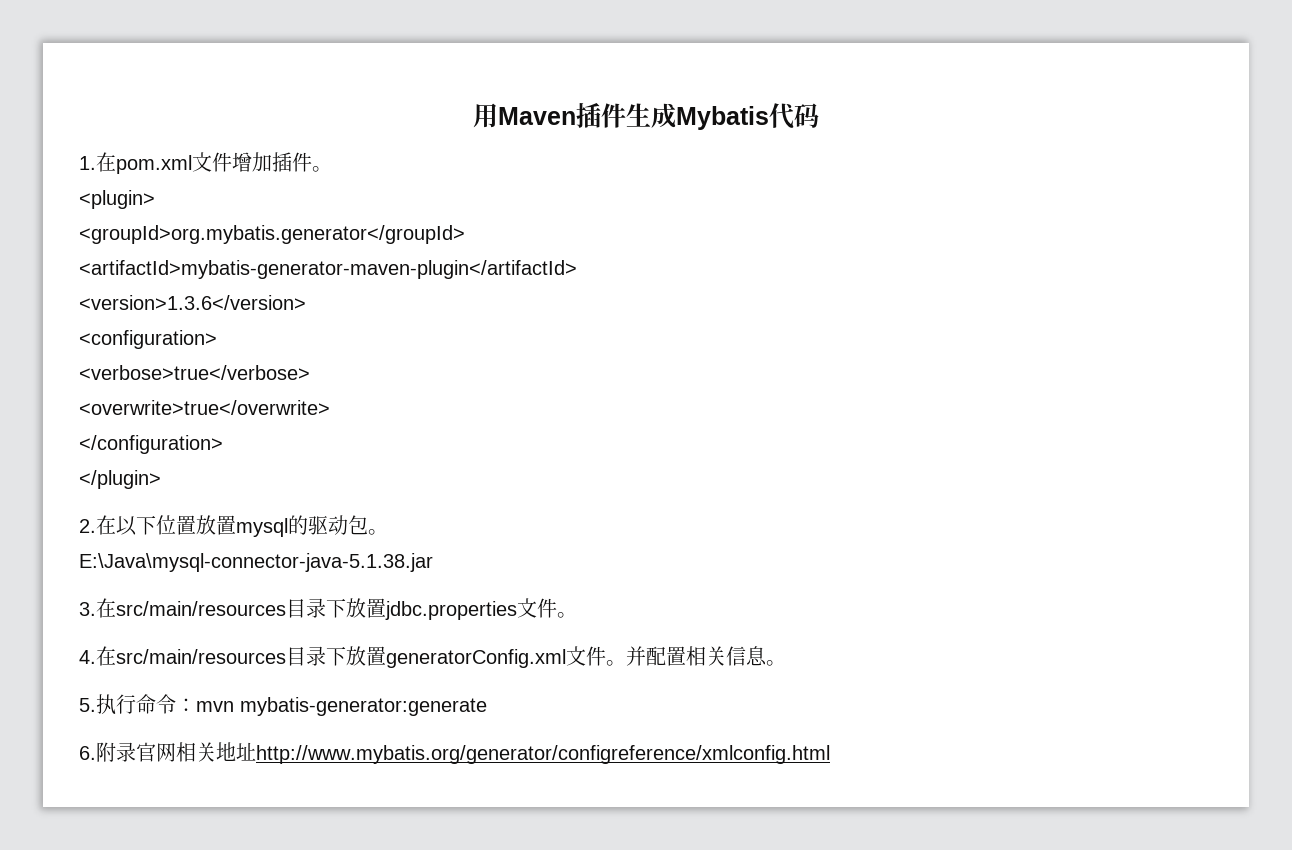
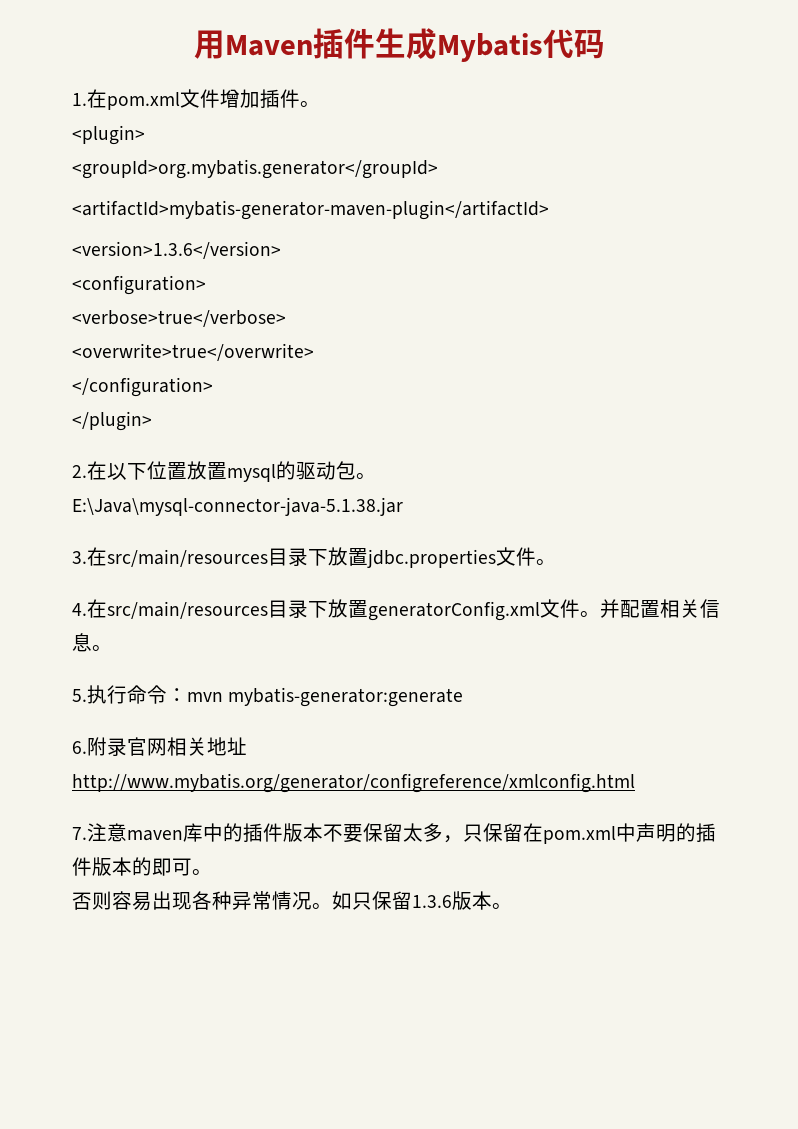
+ 7.注意maven库中的插件版本不要保留太多，只保留在pom.xml中声明的插件版本的即可。
+ 否则容易出现各种异常情况。如只保留1.3.6版本。

